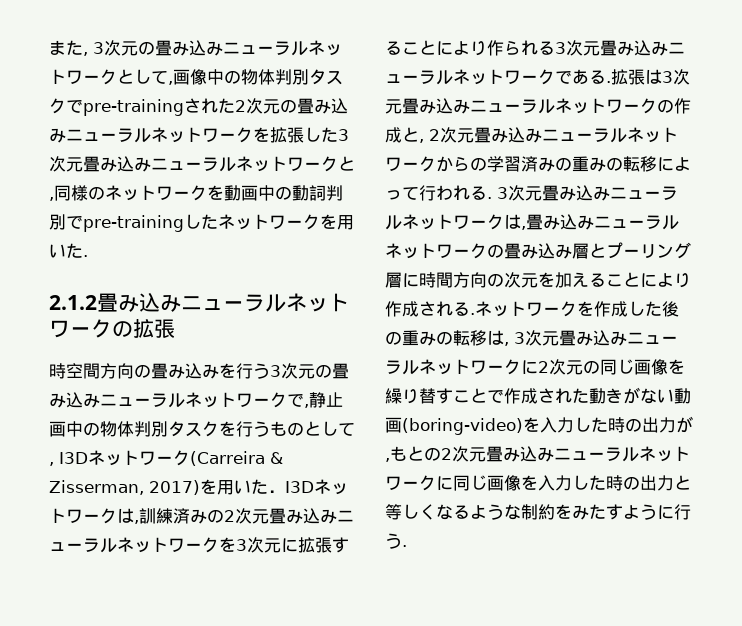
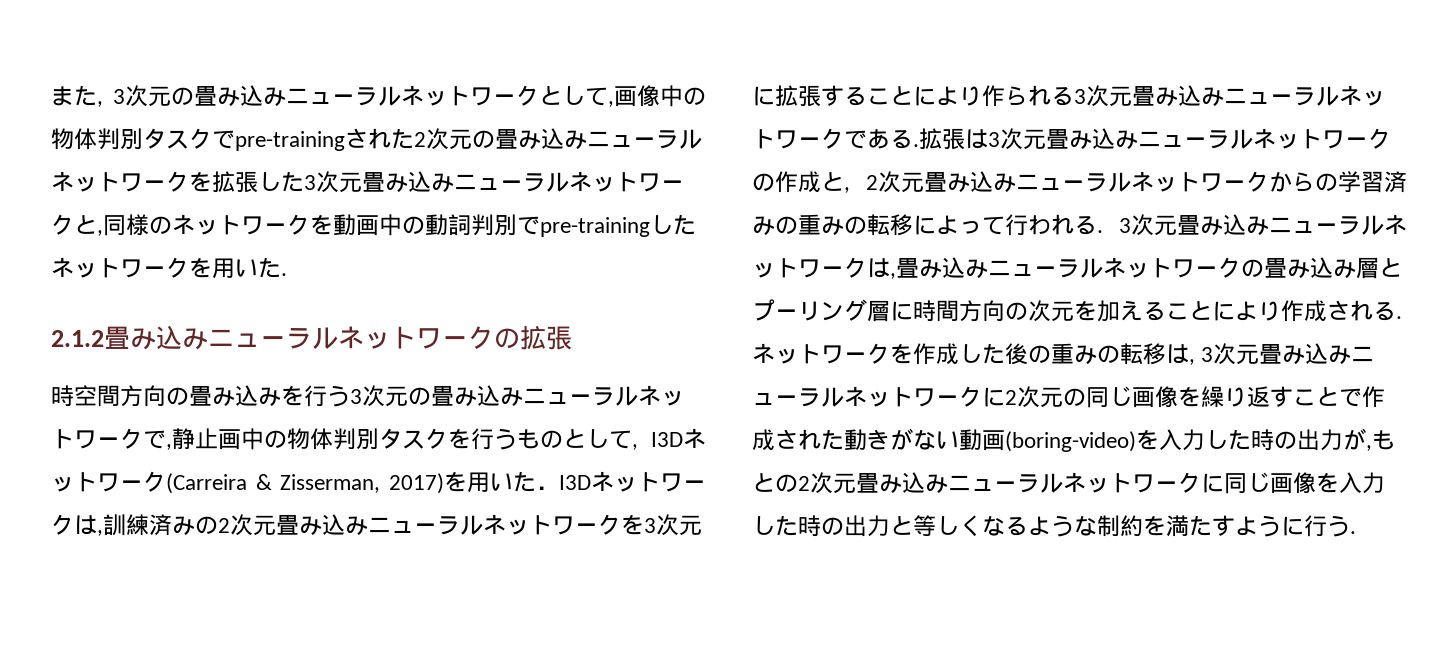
- ネットワークを作成した後の重みの転移は, 3次元畳み込みニューラルネットワークに2次元の同じ画像を繰り替すことで作成された動きがない動画(boring-video)を入力した時の出力が,もとの2次元畳み込みニューラルネットワークに同じ画像を入力した時の出力と等しくなるような制約をみたすように行う.
+ ネットワークを作成した後の重みの転移は, 3次元畳み込みニューラルネットワークに2次元の同じ画像を繰り返すことで作成された動きがない動画(boring-video)を入力した時の出力が,もとの2次元畳み込みニューラルネットワークに同じ画像を入力した時の出力と等しくなるような制約を満たすように行う.

